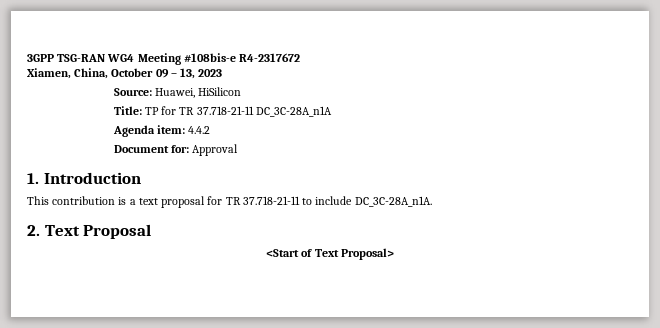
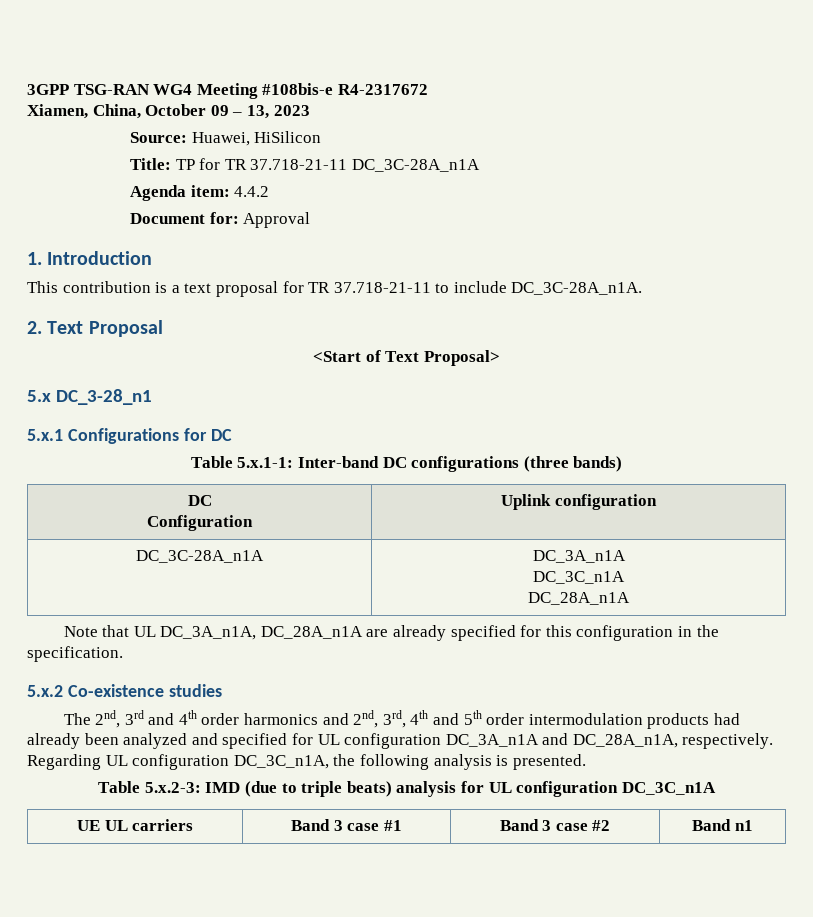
+ 5.x DC_3-28_n1
+ 5.x.1 Configurations for DC
+ Table 5.x.1-1: Inter-band DC configurations (three bands)
+ DC
+ Configuration | Uplink configuration
+ DC_3C-28A_n1A | DC_3A_n1A
+ DC_3C_n1A
+ DC_28A_n1A
+ Note that UL DC_3A_n1A, DC_28A_n1A are already specified for this configuration in the specification.
+ 5.x.2 Co-existence studies
+ The 2nd, 3rd and 4th order harmonics and 2nd, 3rd, 4th and 5th order intermodulation products had already been analyzed and specified for UL configuration DC_3A_n1A and DC_28A_n1A, respectively. Regarding UL configuration DC_3C_n1A, the following analysis is presented.
+ Table 5.x.2-3: IMD (due to triple beats) analysis for UL configuration DC_3C_n1A
+ UE UL carriers | Band 3 case #1 | Band 3 case #2 | Band n1

